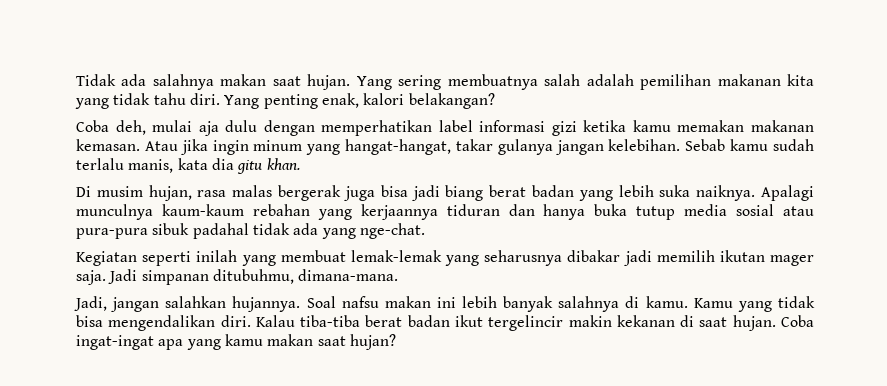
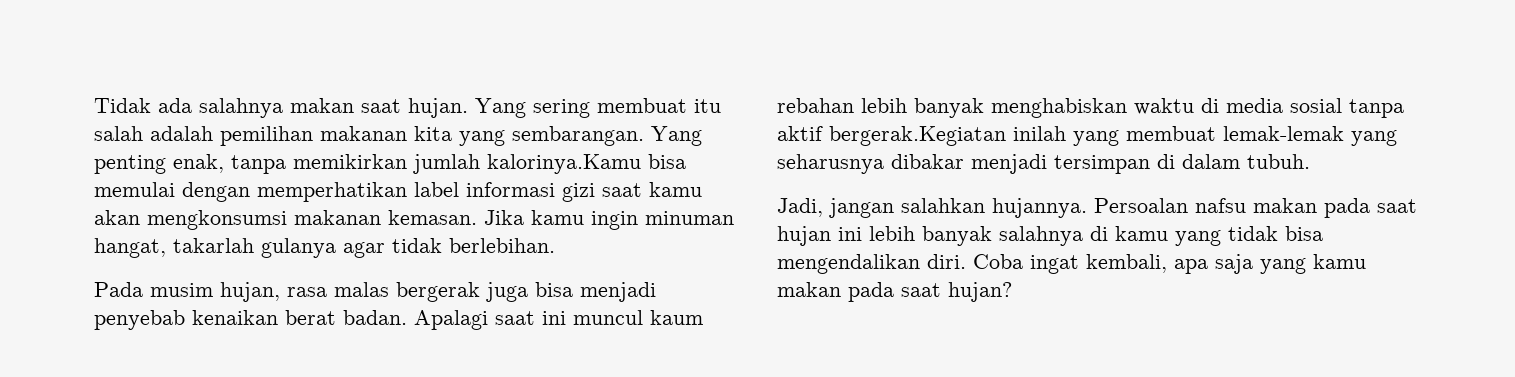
- Yang sering membuatnya salah adalah pemilihan makanan kita yang tidak tahu diri. Yang penting enak, kalori belakangan?
- Coba deh, mulai aja dulu dengan memperhatikan label informasi gizi ketika kamu memakan makanan kemasan. Atau jika ingin minum yang hangat-hangat, takar gulanya jangan kelebihan. Sebab kamu sudah terlalu manis, kata dia gitu khan.
- Di musim hujan, rasa malas bergerak juga bisa jadi biang berat badan yang lebih suka naiknya. Apalagi munculnya kaum-kaum rebahan yang kerjaannya tiduran dan hanya buka tutup media sosial atau pura-pura sibuk padahal tidak ada yang nge-chat.
- Kegiatan seperti inilah yang membuat lemak-lemak yang seharusnya dibakar jadi memilih ikutan mager saja. Jadi simpanan ditubuhmu, dimana-mana.
+ Yang sering membuat itu salah adalah pemilihan makanan kita yang sembarangan. Yang penting enak, tanpa memikirkan jumlah kalorinya.Kamu bisa memulai dengan memperhatikan label informasi gizi saat kamu akan mengkonsumsi makanan kemasan. Jika kamu ingin minuman hangat, takarlah gulanya agar tidak berlebihan.
+ Pada musim hujan, rasa malas bergerak juga bisa menjadi penyebab kenaikan berat badan. Apalagi saat ini muncul kaum rebahan lebih banyak menghabiskan waktu di media sosial tanpa aktif bergerak.Kegiatan inilah yang membuat lemak-lemak yang seharusnya dibakar menjadi tersimpan di dalam tubuh.
- Soal nafsu makan ini lebih banyak salahnya di kamu. Kamu yang tidak bisa mengendalikan diri.
+ Persoalan nafsu makan pada saat hujan ini lebih banyak salahnya di kamu yang tidak bisa mengendalikan diri.
- Kalau tiba-tiba berat badan ikut tergelincir makin kekanan di saat hujan. Coba ingat-ingat apa yang kamu makan saat hujan?
+ Coba ingat kembali, apa saja yang kamu makan pada saat hujan?

